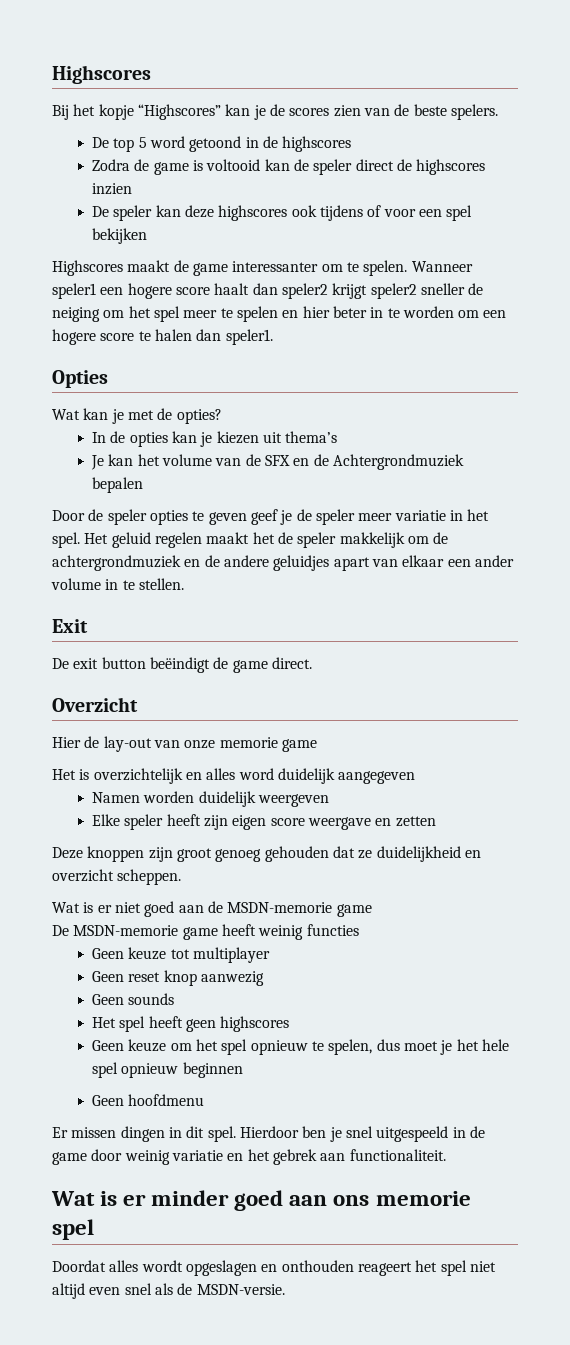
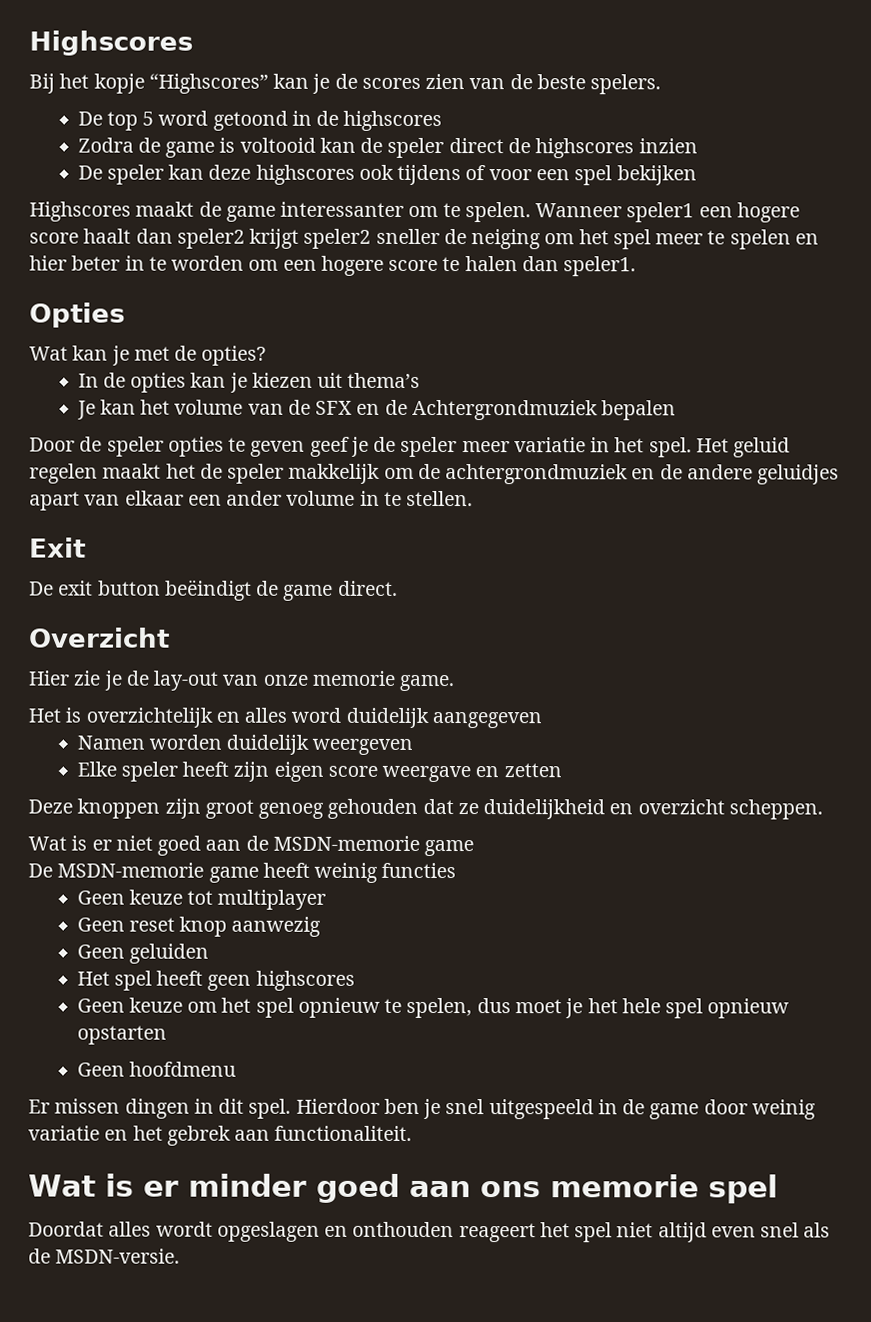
- Hier de lay-out van onze memorie game
+ Hier zie je de lay-out van onze memorie game.
- Geen sounds
+ Geen geluiden
- Geen keuze om het spel opnieuw te spelen, dus moet je het hele spel opnieuw beginnen
+ Geen keuze om het spel opnieuw te spelen, dus moet je het hele spel opnieuw opstarten

